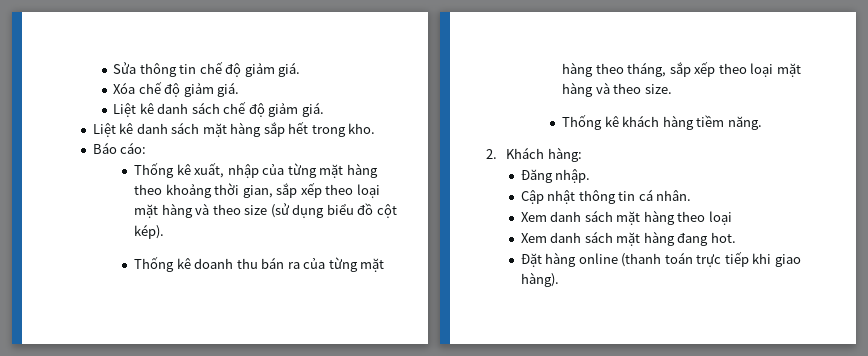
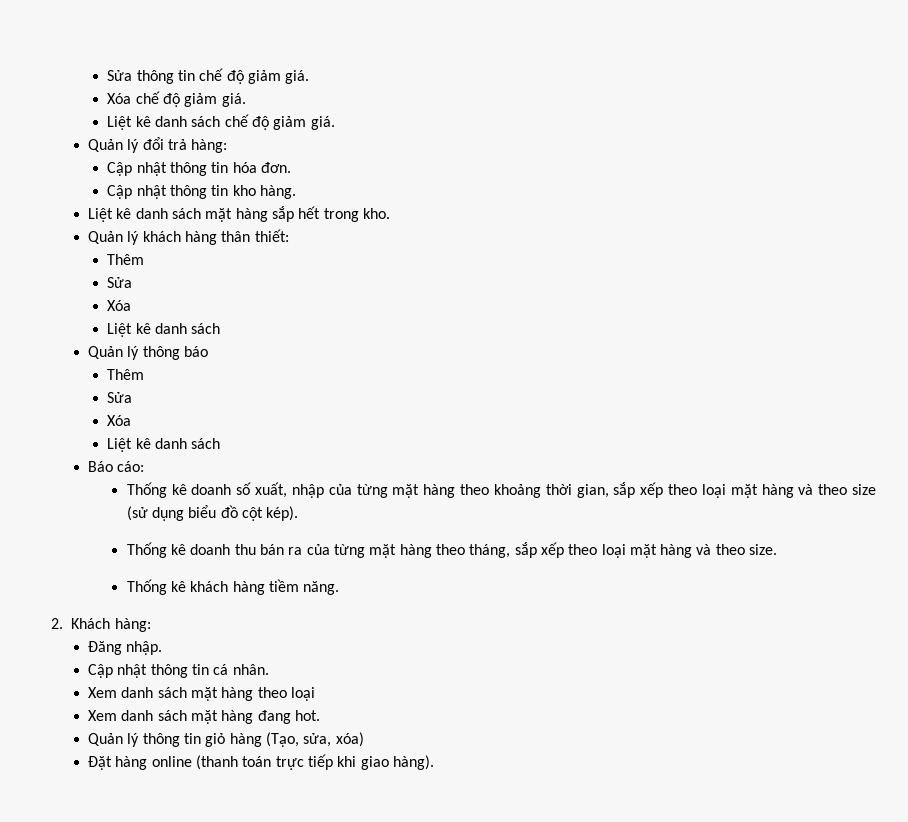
+ Quản lý đổi trả hàng:
+ Cập nhật thông tin hóa đơn.
+ Cập nhật thông tin kho hàng.
+ Quản lý khách hàng thân thiết:
+ Thêm
+ Sửa
+ Xóa
+ Liệt kê danh sách
+ Quản lý thông báo
+ Thêm
+ Sửa
+ Xóa
+ Liệt kê danh sách
- Thống kê xuất, nhập của từng mặt hàng theo khoảng thời gian, sắp xếp theo loại mặt hàng và theo size (sử dụng biểu đồ cột kép).
+ Thống kê doanh số xuất, nhập của từng mặt hàng theo khoảng thời gian, sắp xếp theo loại mặt hàng và theo size (sử dụng biểu đồ cột kép).
+ Quản lý thông tin giỏ hàng (Tạo, sửa, xóa)

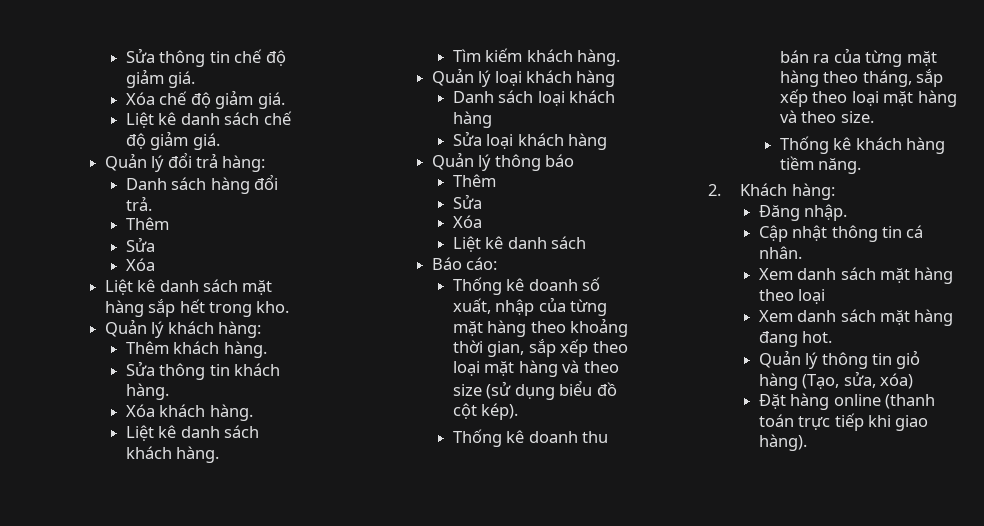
- Cập nhật thông tin hóa đơn.
- Cập nhật thông tin kho hàng.
+ Danh sách hàng đổi trả.
+ Thêm
+ Sửa
+ Xóa
- Quản lý khách hàng thân thiết:
- Thêm
- Sửa
- Xóa
- Liệt kê danh sách
+ Quản lý khách hàng:
+ Thêm khách hàng.
+ Sửa thông tin khách hàng.
+ Xóa khách hàng.
+ Liệt kê danh sách khách hàng.
+ Tìm kiếm khách hàng.
+ Quản lý loại khách hàng
+ Danh sách loại khách hàng
+ Sửa loại khách hàng

